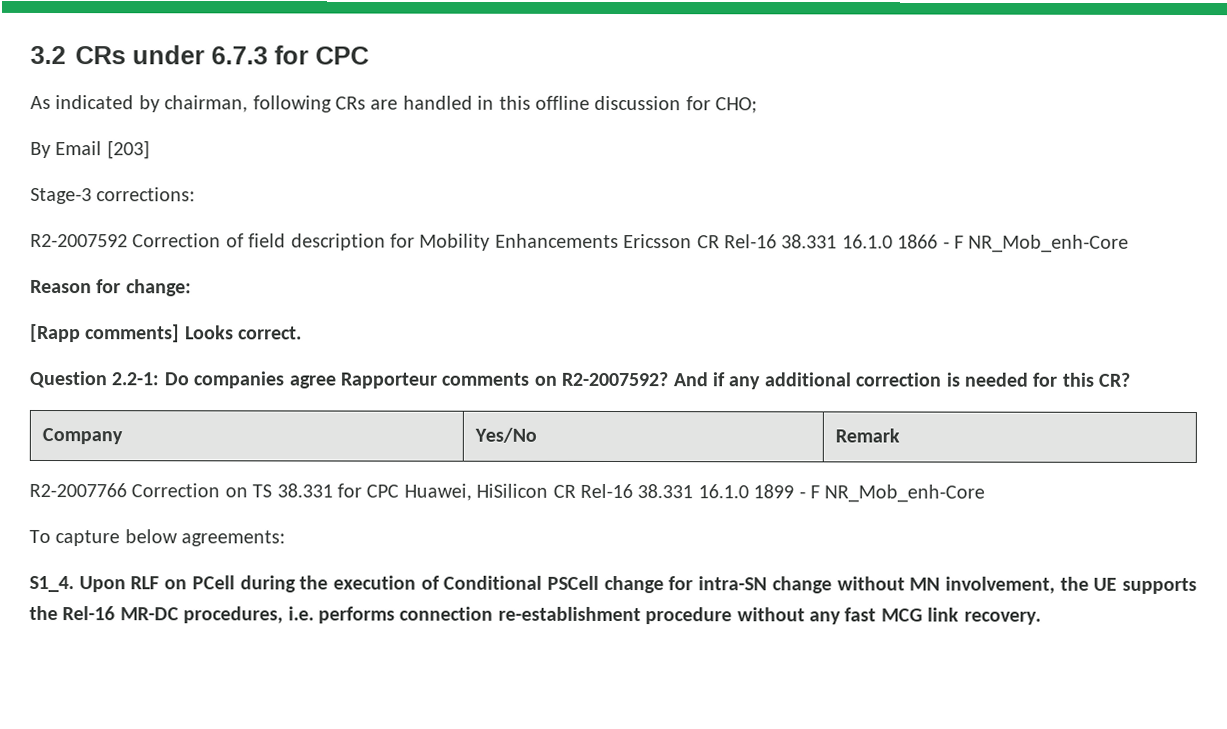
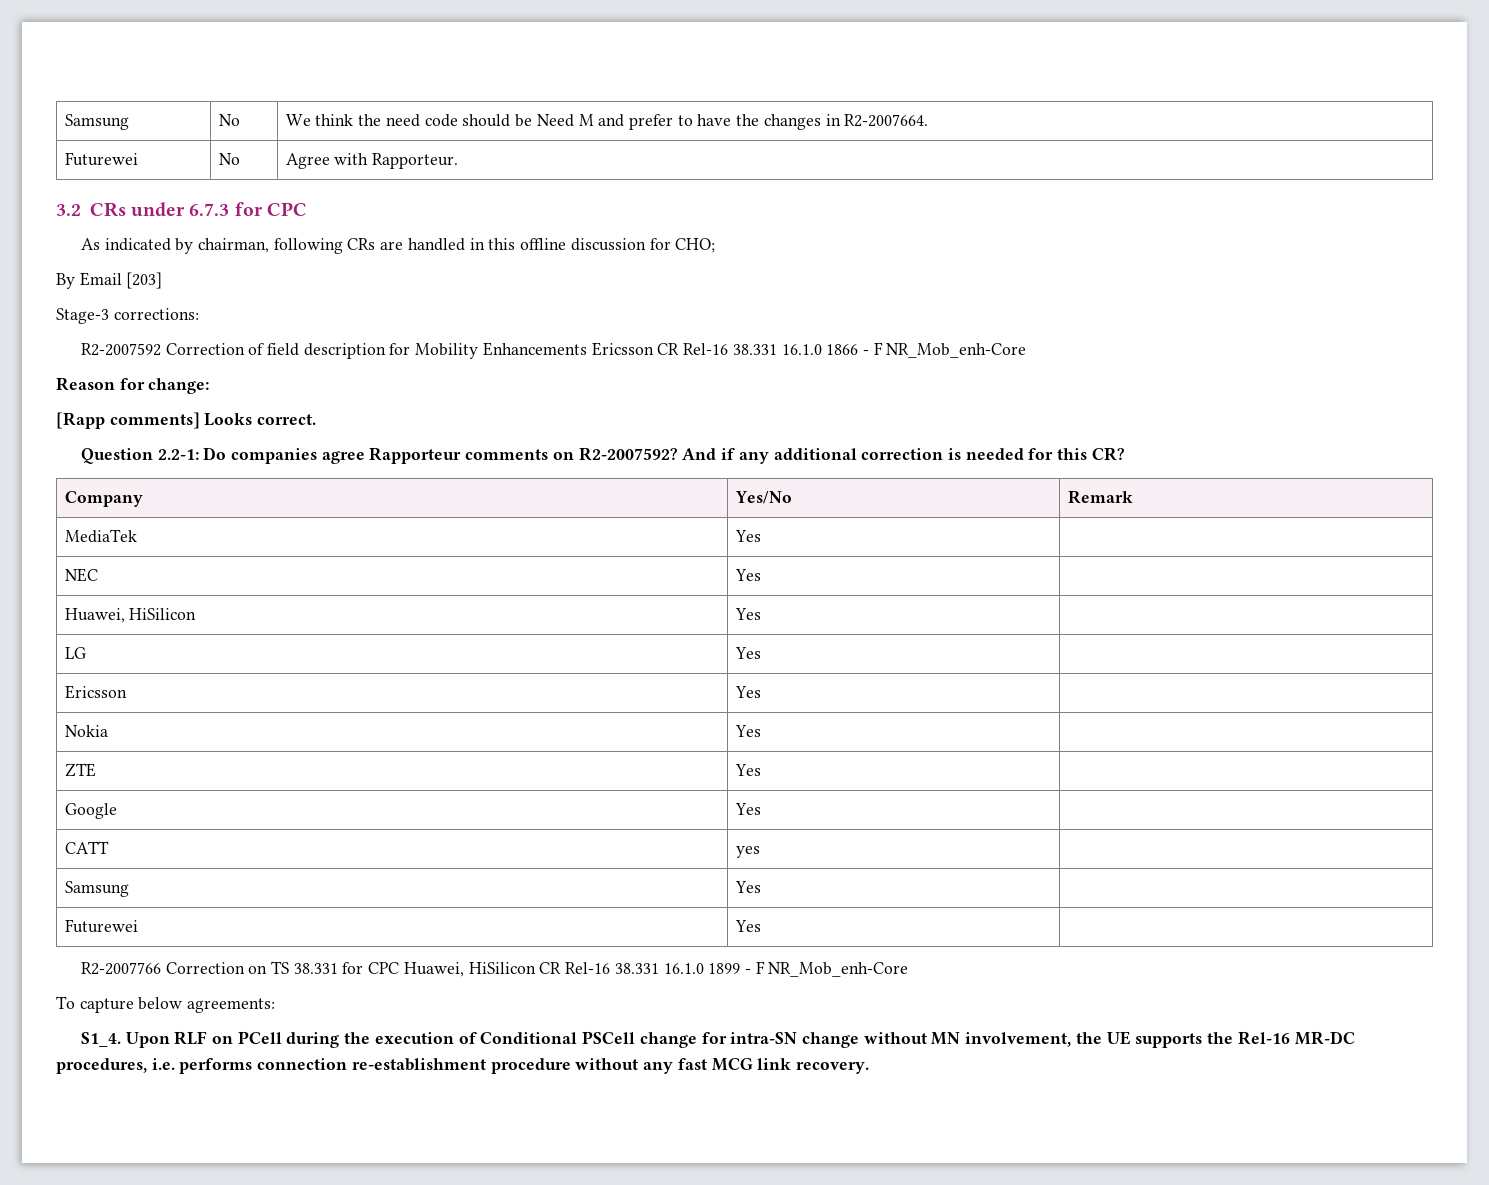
+ Samsung | No | We think the need code should be Need M and prefer to have the changes in R2-2007664.
+ Futurewei | No | Agree with Rapporteur.
+ MediaTek | Yes |
+ NEC | Yes |
+ Huawei, HiSilicon | Yes |
+ LG | Yes |
+ Ericsson | Yes |
+ Nokia | Yes |
+ ZTE | Yes |
+ Google | Yes |
+ CATT | yes |
+ Samsung | Yes |
+ Futurewei | Yes |

